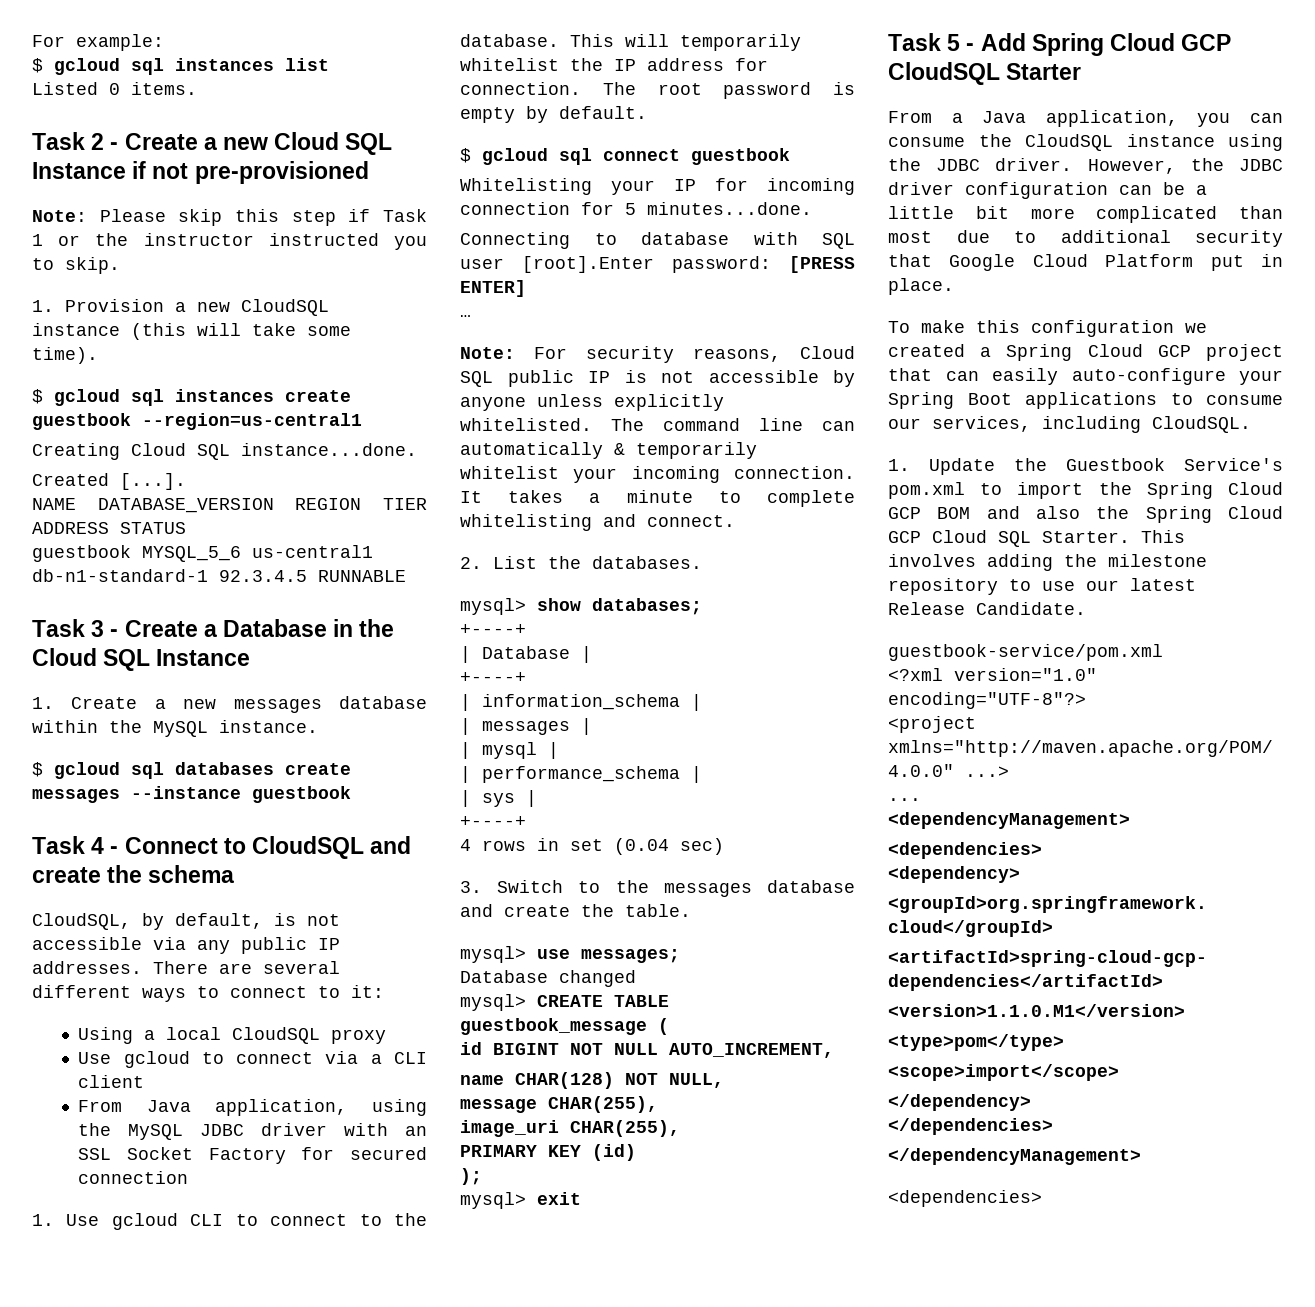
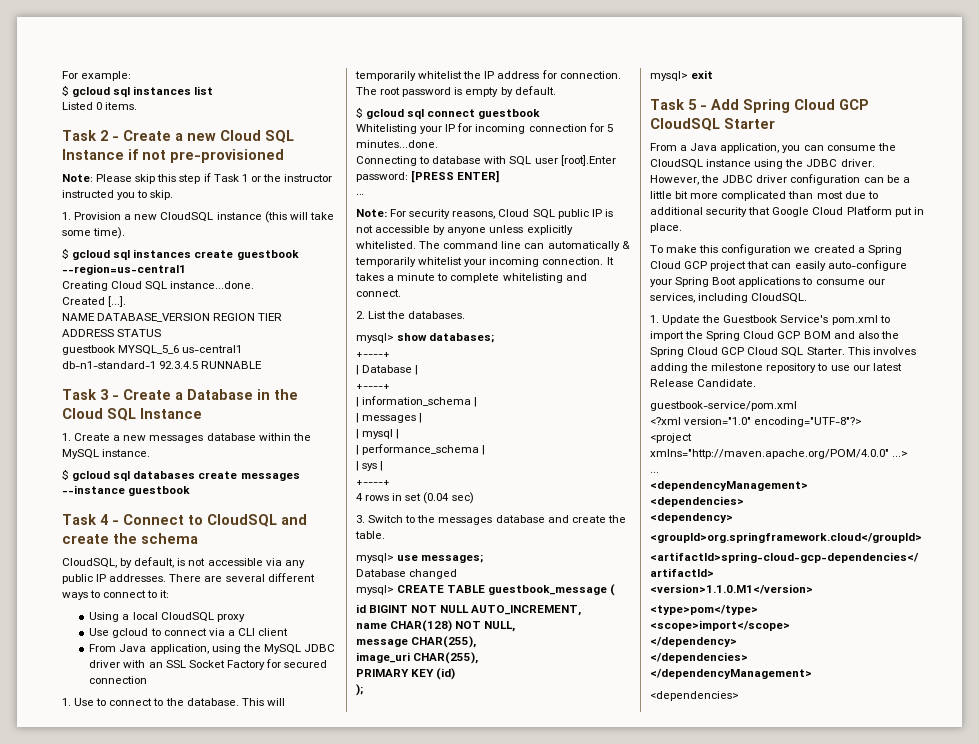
- 1. Use gcloud CLI to connect to the database.
+ 1. Use to connect to the database.

